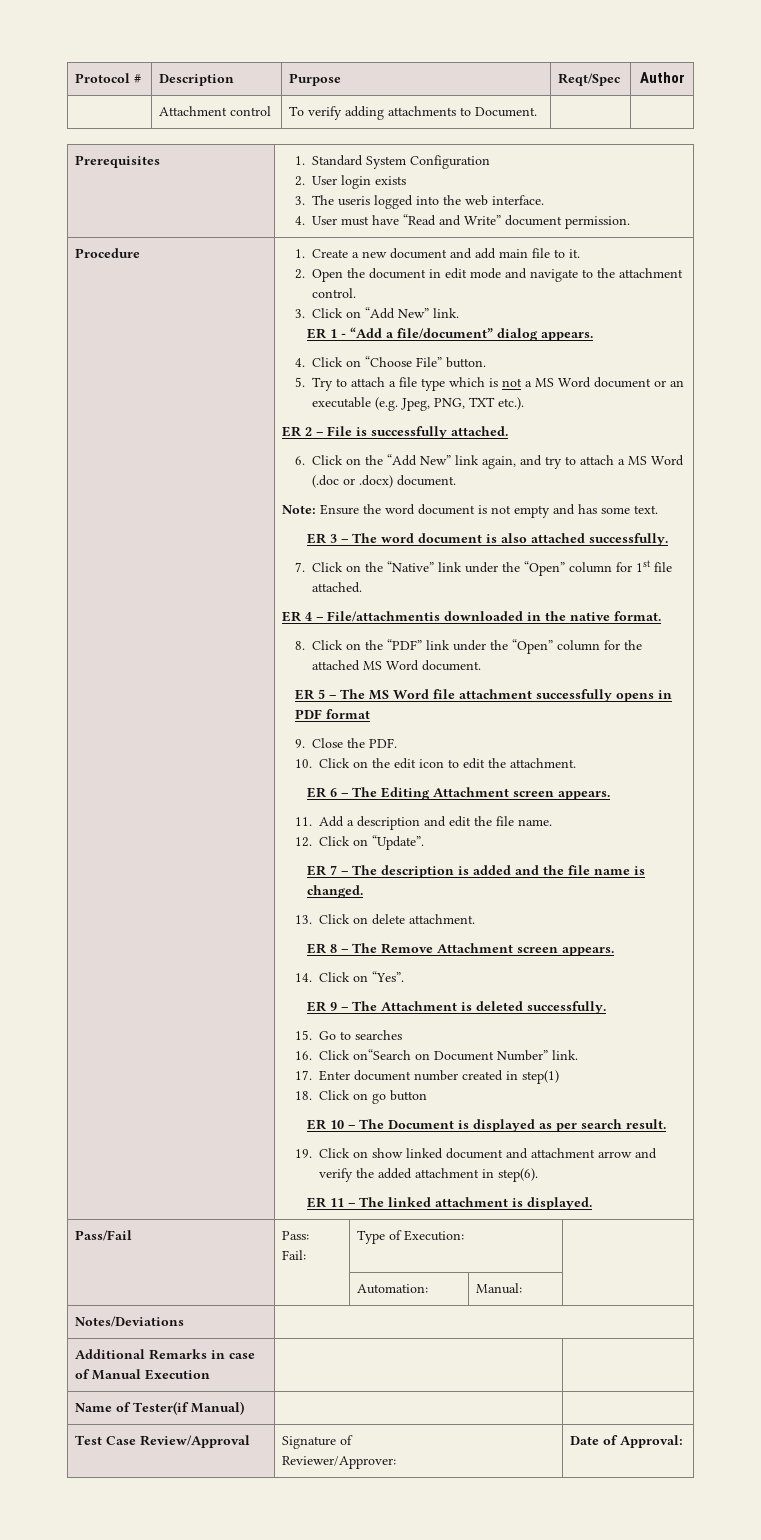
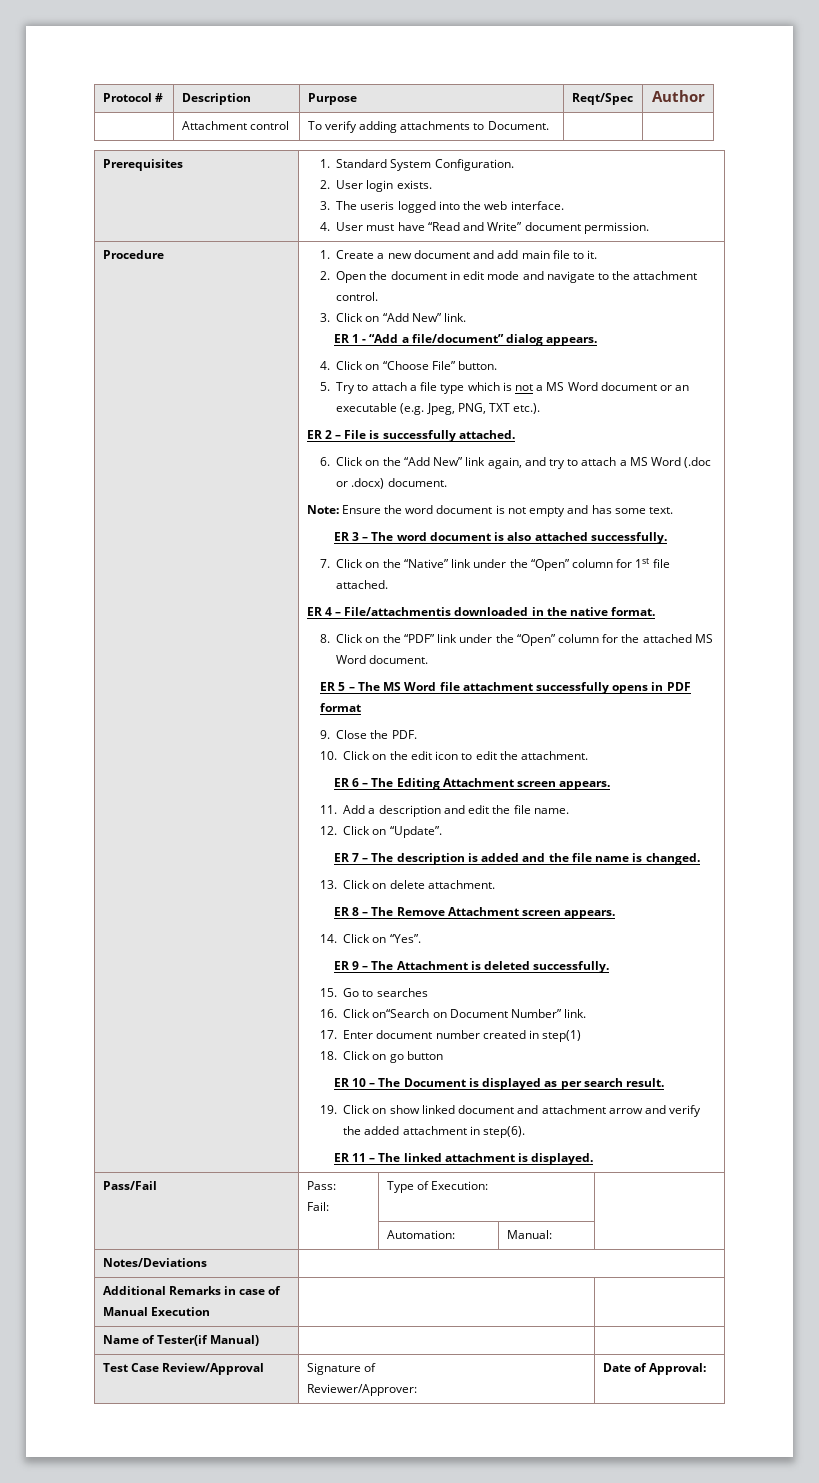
- Prerequisites | 1. Standard System Configuration
- 2. User login exists
+ Prerequisites | 1. Standard System Configuration.
+ 2. User login exists.

